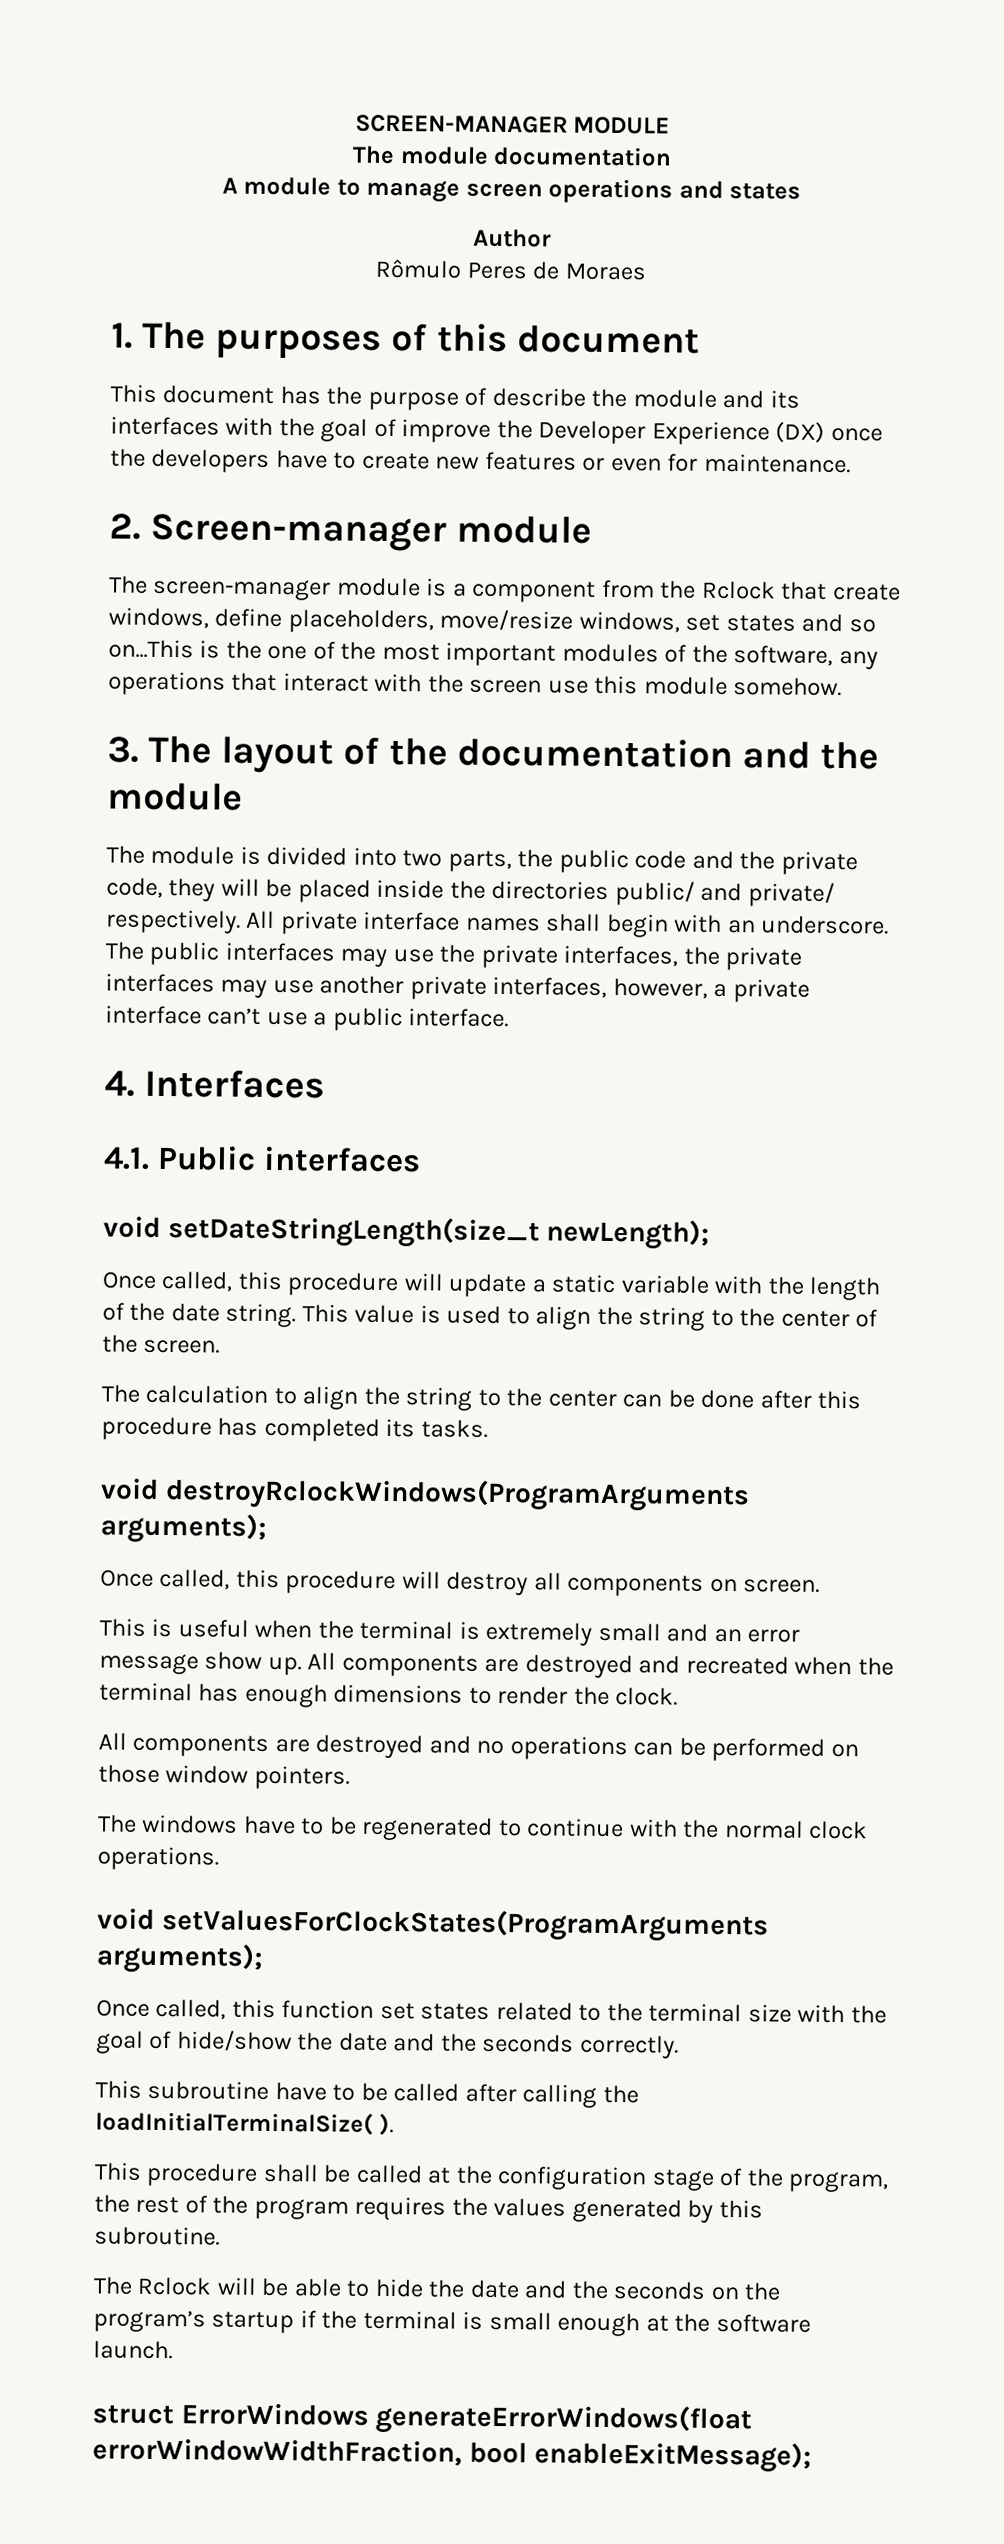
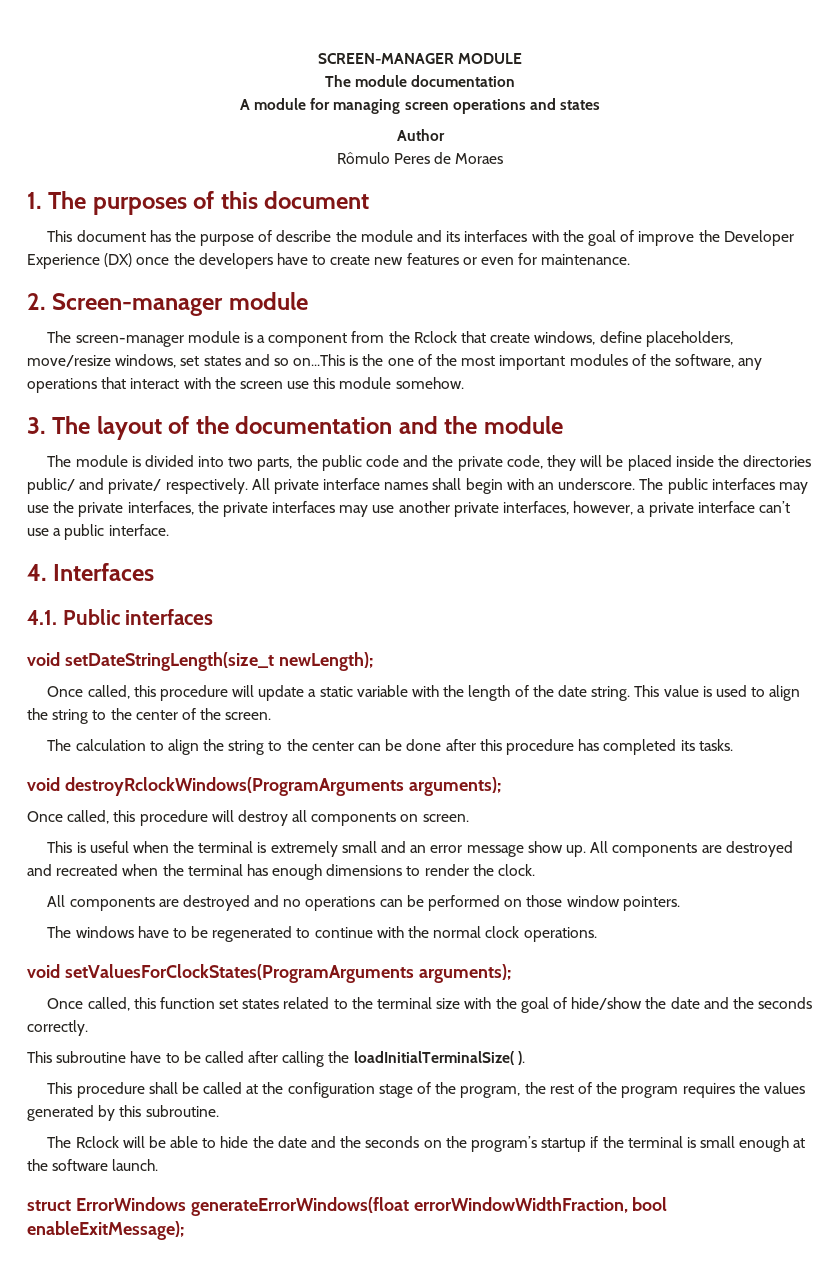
- A module to manage screen operations and states
+ A module for managing screen operations and states

